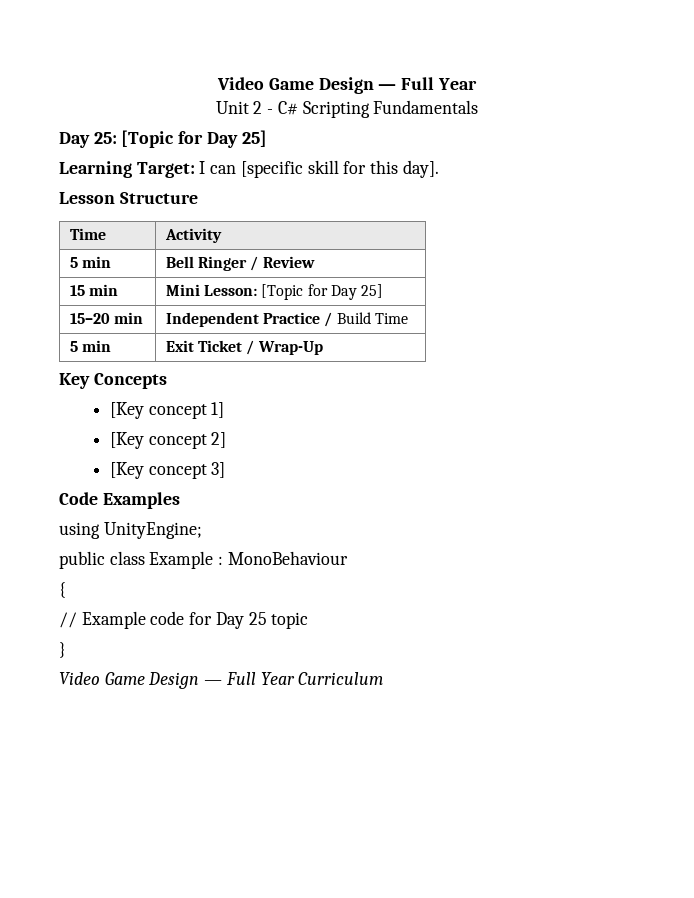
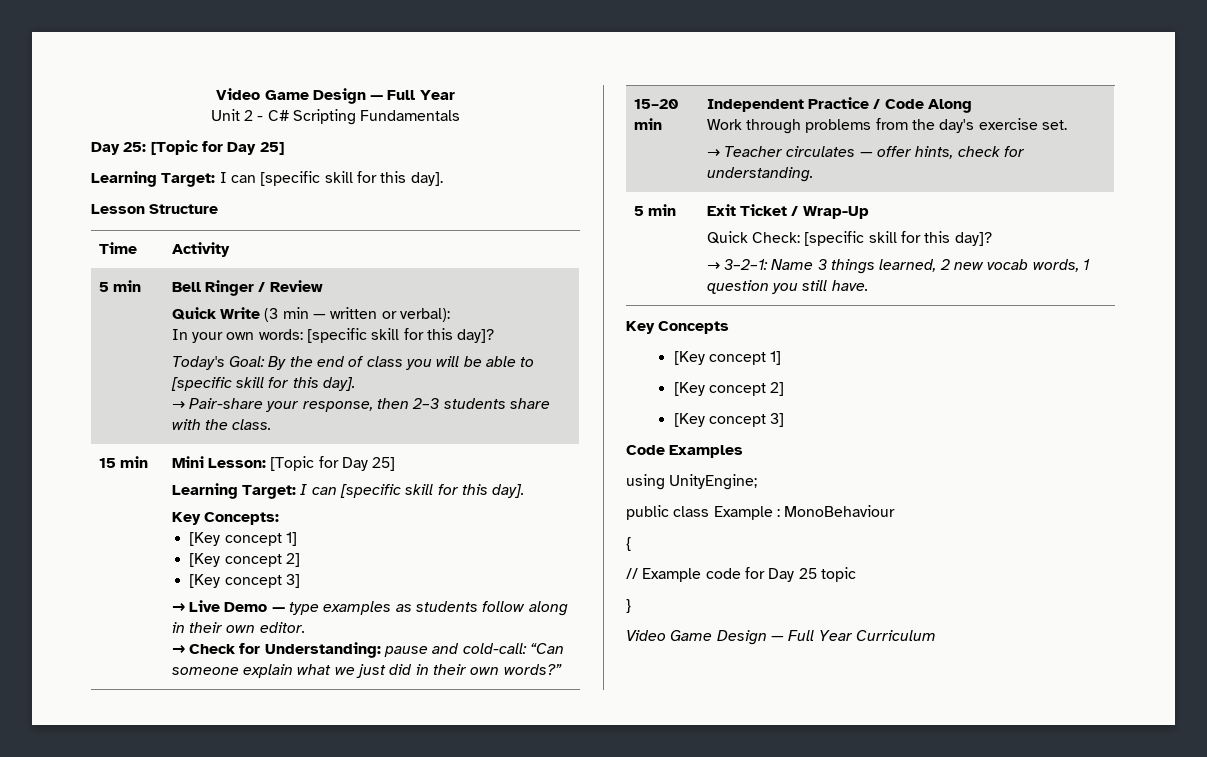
+ Quick Write (3 min — written or verbal):
+ In your own words: [specific skill for this day]?
+ Today's Goal: By the end of class you will be able to [specific skill for this day].
+ → Pair-share your response, then 2–3 students share with the class.
  Mini Lesson: [Topic for Day 25]
+ Learning Target: I can [specific skill for this day].
+ Key Concepts:
+ [Key concept 1]
+ [Key concept 2]
+ [Key concept 3]
+ → Live Demo — type examples as students follow along in their own editor.
+ → Check for Understanding: pause and cold-call: “Can someone explain what we just did in their own words?”
- 15–20 min | Independent Practice / Build Time
+ 15–20 min | Independent Practice / Code Along
+ Work through problems from the day's exercise set.
+ → Teacher circulates — offer hints, check for understanding.
  5 min | Exit Ticket / Wrap-Up
+ Quick Check: [specific skill for this day]?
+ → 3–2–1: Name 3 things learned, 2 new vocab words, 1 question you still have.

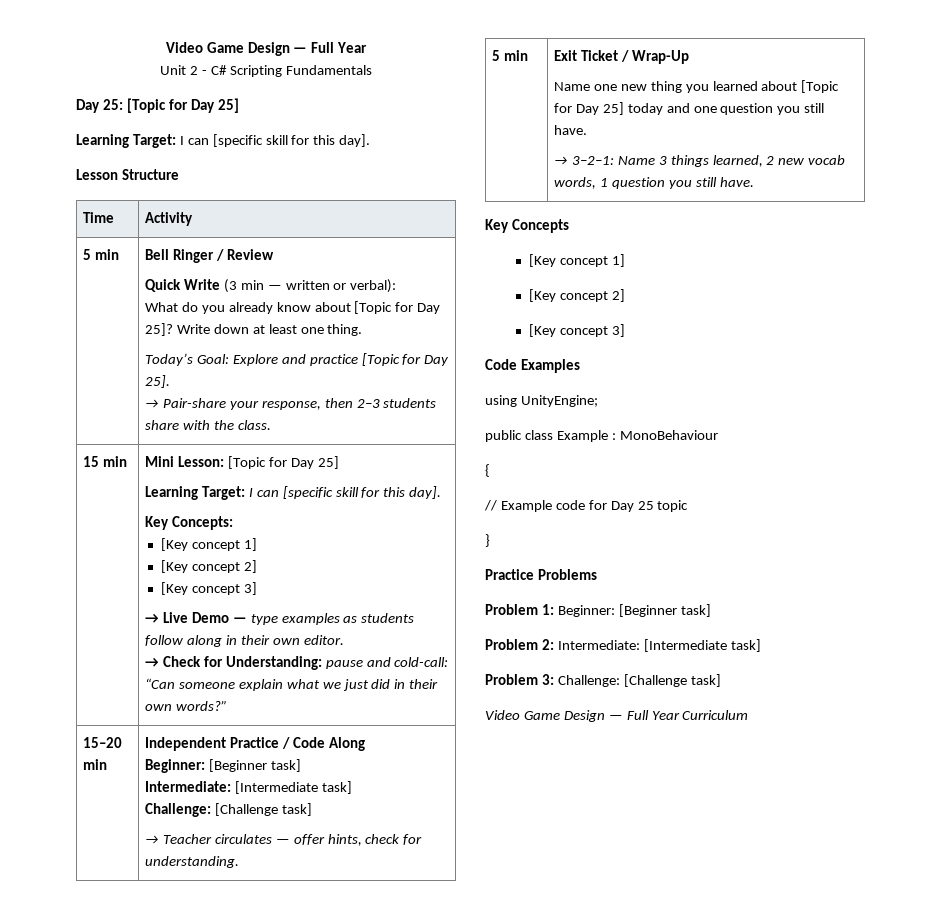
- In your own words: [specific skill for this day]?
- Today's Goal: By the end of class you will be able to [specific skill for this day].
+ What do you already know about [Topic for Day 25]? Write down at least one thing.
+ Today’s Goal: Explore and practice [Topic for Day 25].
  15–20 min | Independent Practice / Code Along
- Work through problems from the day's exercise set.
+ Beginner: [Beginner task]
+ Intermediate: [Intermediate task]
+ Challenge: [Challenge task]
  5 min | Exit Ticket / Wrap-Up
- Quick Check: [specific skill for this day]?
+ Name one new thing you learned about [Topic for Day 25] today and one question you still have.
+ Practice Problems
+ Problem 1: Beginner: [Beginner task]
+ Problem 2: Intermediate: [Intermediate task]
+ Problem 3: Challenge: [Challenge task]

